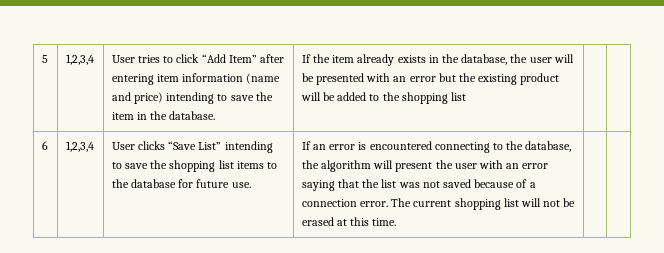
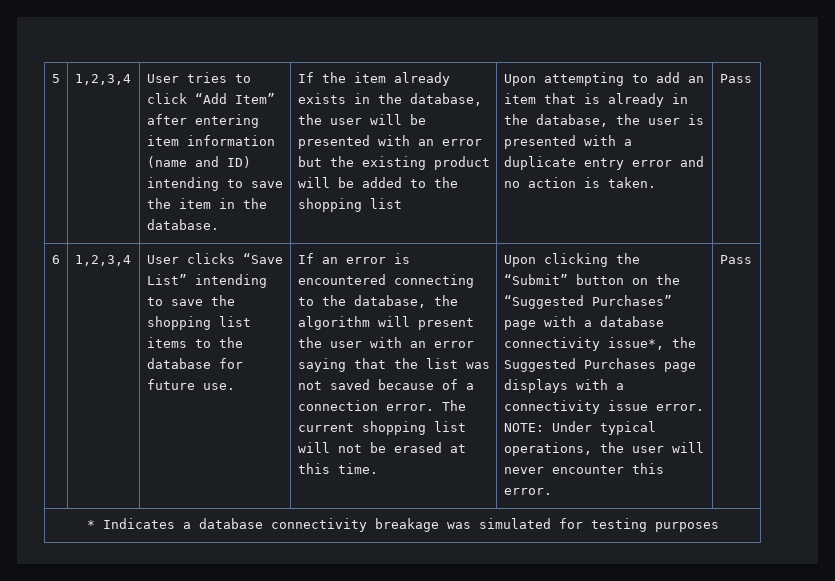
- User tries to click “Add Item” after entering item information (name and price) intending to save the item in the database.
+ User tries to click “Add Item” after entering item information (name and ID) intending to save the item in the database.
+ Upon attempting to add an item that is already in the database, the user is presented with a duplicate entry error and no action is taken. | Pass
+ Upon clicking the “Submit” button on the “Suggested Purchases” page with a database connectivity issue*, the Suggested Purchases page displays with a connectivity issue error. NOTE: Under typical operations, the user will never encounter this error. | Pass
+ * Indicates a database connectivity breakage was simulated for testing purposes

